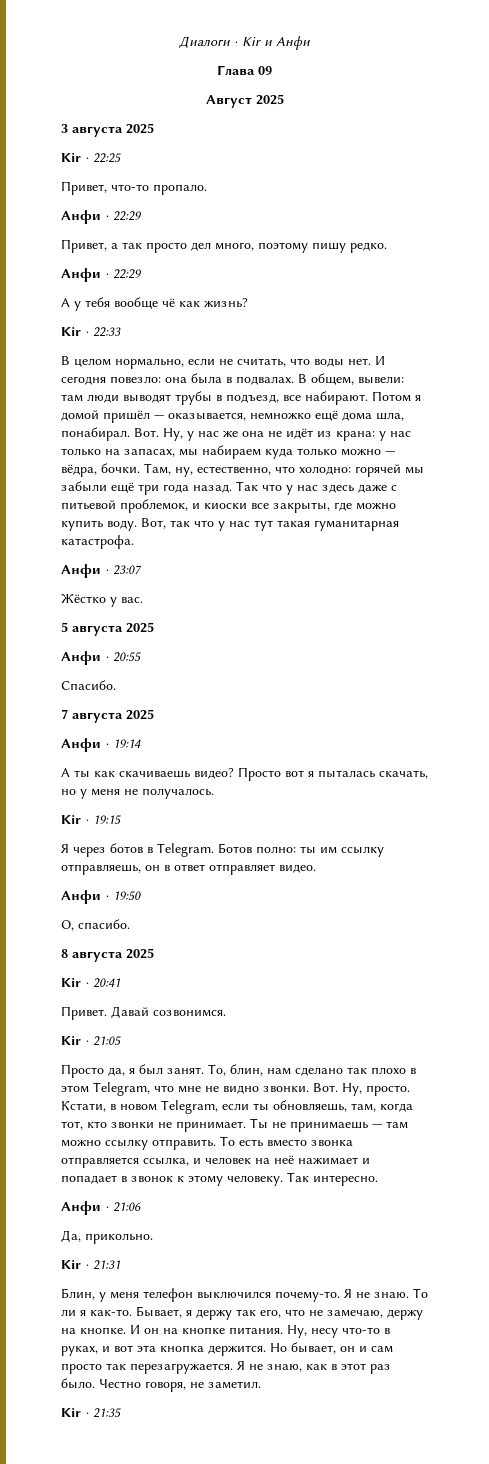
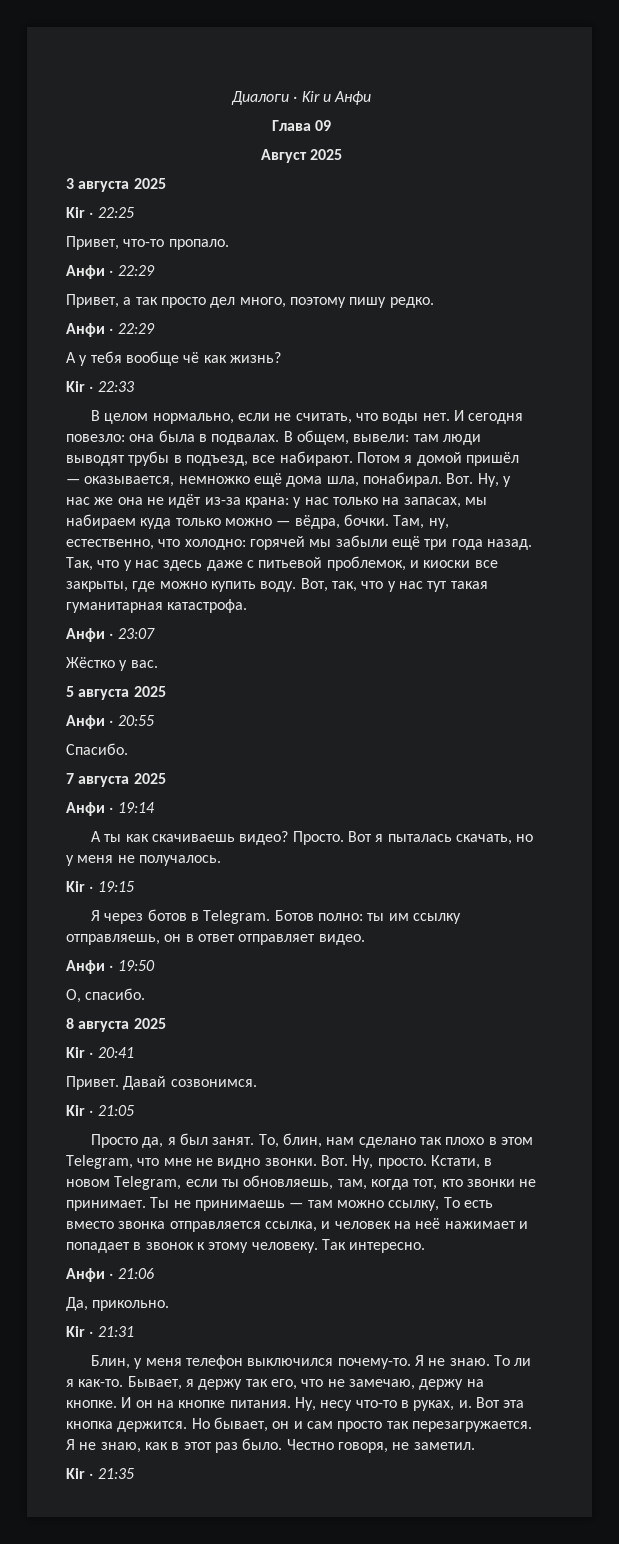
- Вот. Ну, у нас же она не идёт из крана: у нас только на запасах, мы набираем куда только можно — вёдра, бочки.
+ Вот. Ну, у нас же она не идёт из-за крана: у нас только на запасах, мы набираем куда только можно — вёдра, бочки.
- Так что у нас здесь даже с питьевой проблемок, и киоски все закрыты, где можно купить воду.
+ Так, что у нас здесь даже с питьевой проблемок, и киоски все закрыты, где можно купить воду.
- Вот, так что у нас тут такая гуманитарная катастрофа.
+ Вот, так, что у нас тут такая гуманитарная катастрофа.
- Просто вот я пыталась скачать, но у меня не получалось.
+ Просто. Вот я пыталась скачать, но у меня не получалось.
- Ты не принимаешь — там можно ссылку отправить. То есть вместо звонка отправляется ссылка, и человек на неё нажимает и попадает в звонок к этому человеку.
+ Ты не принимаешь — там можно ссылку, То есть вместо звонка отправляется ссылка, и человек на неё нажимает и попадает в звонок к этому человеку.
- Ну, несу что-то в руках, и вот эта кнопка держится.
+ Ну, несу что-то в руках, и. Вот эта кнопка держится.

